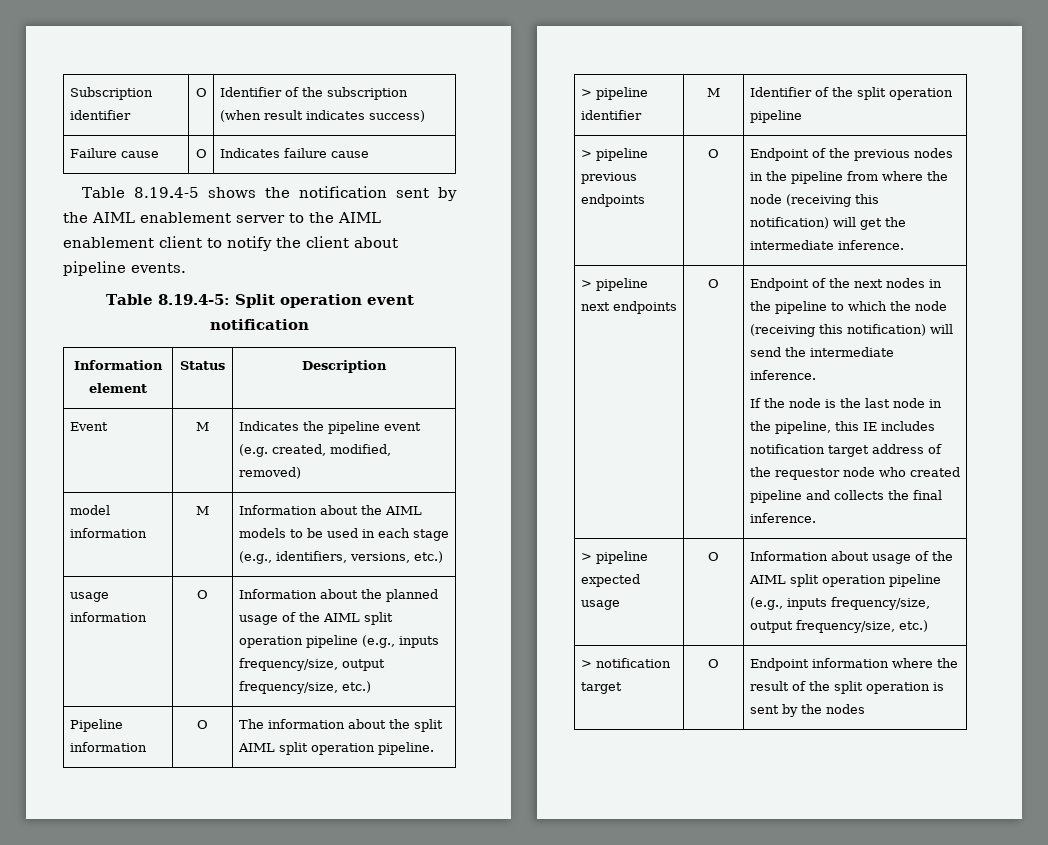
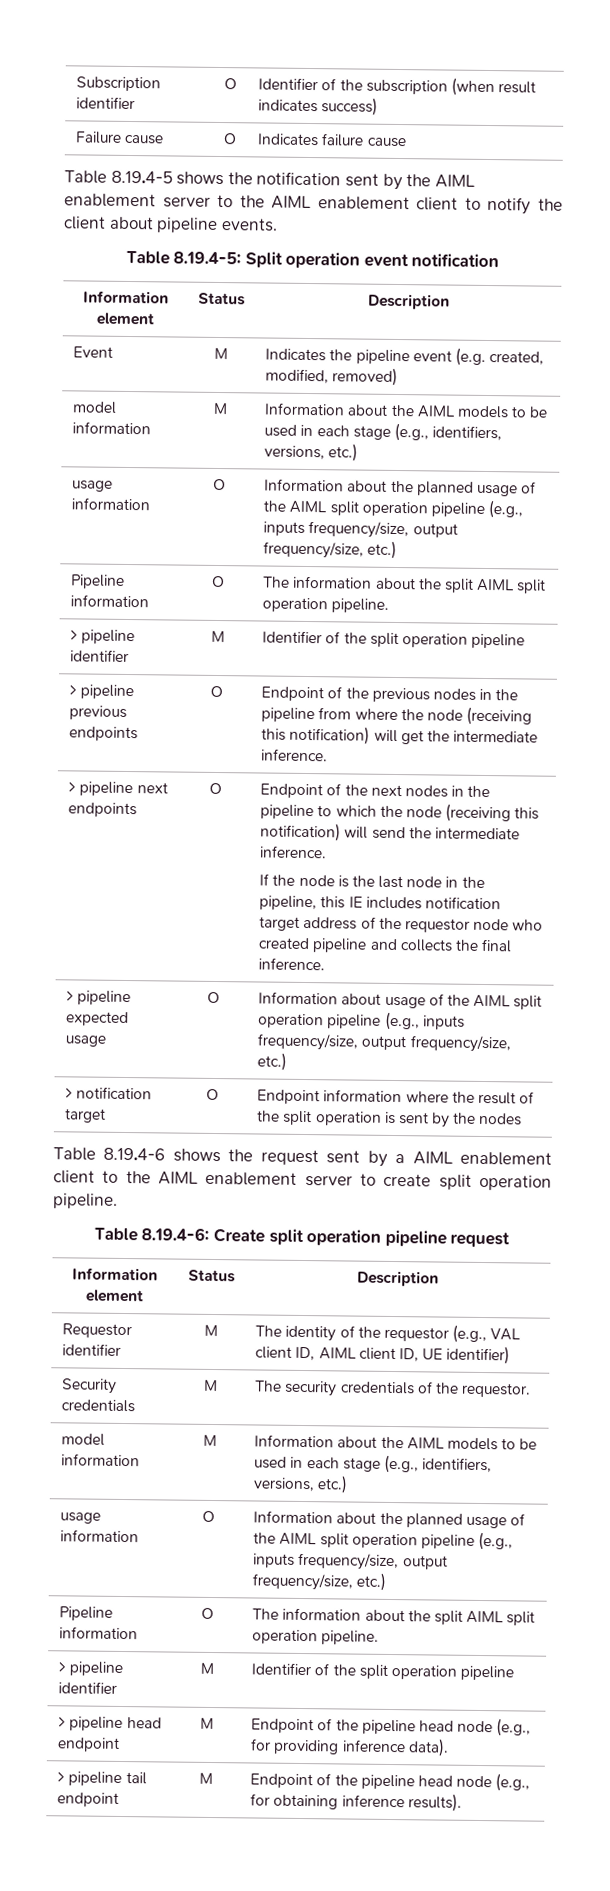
+ Table 8.19.4-6 shows the request sent by a AIML enablement client to the AIML enablement server to create split operation pipeline.
+ Table 8.19.4-6: Create split operation pipeline request
+ Information element | Status | Description
+ Requestor identifier | M | The identity of the requestor (e.g., VAL client ID, AIML client ID, UE identifier)
+ Security credentials | M | The security credentials of the requestor.
+ model information | M | Information about the AIML models to be used in each stage (e.g., identifiers, versions, etc.)
+ usage information | O | Information about the planned usage of the AIML split operation pipeline (e.g., inputs frequency/size, output frequency/size, etc.)
+ Pipeline information | O | The information about the split AIML split operation pipeline.
+ > pipeline identifier | M | Identifier of the split operation pipeline
+ > pipeline head endpoint | M | Endpoint of the pipeline head node (e.g., for providing inference data).
+ > pipeline tail endpoint | M | Endpoint of the pipeline head node (e.g., for obtaining inference results).

